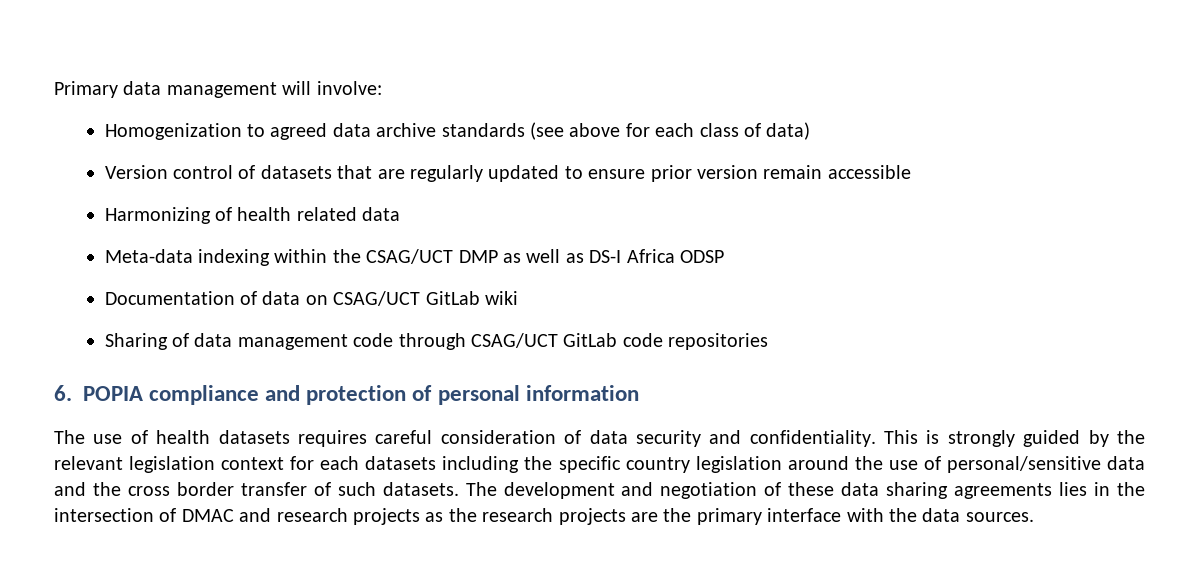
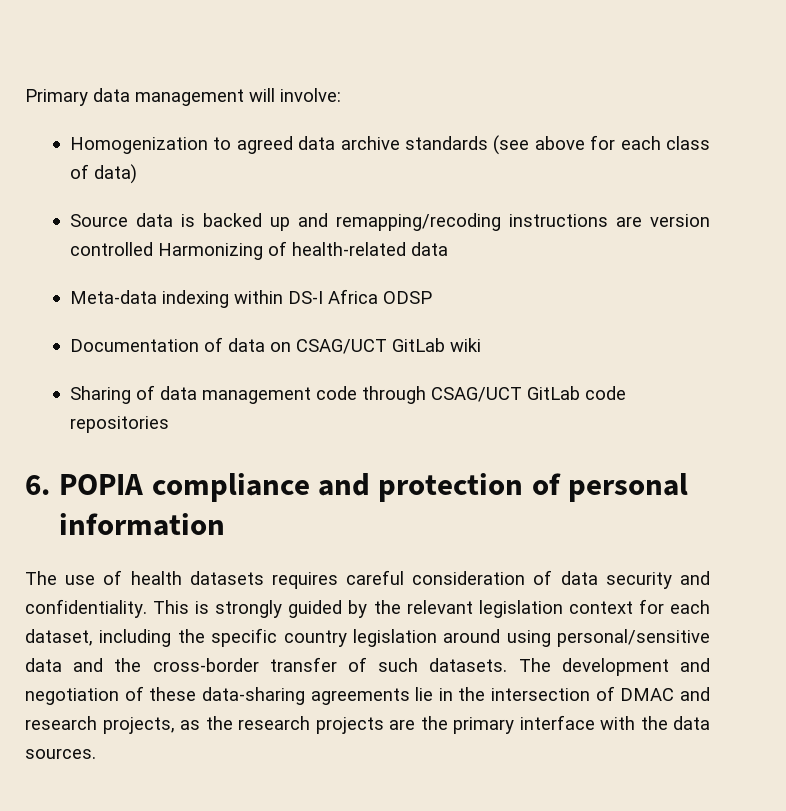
- Version control of datasets that are regularly updated to ensure prior version remain accessible
- Harmonizing of health related data
- Meta-data indexing within the CSAG/UCT DMP as well as DS-I Africa ODSP
+ Source data is backed up and remapping/recoding instructions are version controlled Harmonizing of health-related data
+ Meta-data indexing within DS-I Africa ODSP
- This is strongly guided by the relevant legislation context for each datasets including the specific country legislation around the use of personal/sensitive data and the cross border transfer of such datasets.
+ This is strongly guided by the relevant legislation context for each dataset, including the specific country legislation around using personal/sensitive data and the cross-border transfer of such datasets.
- The development and negotiation of these data sharing agreements lies in the intersection of DMAC and research projects as the research projects are the primary interface with the data sources.
+ The development and negotiation of these data-sharing agreements lie in the intersection of DMAC and research projects, as the research projects are the primary interface with the data sources.

